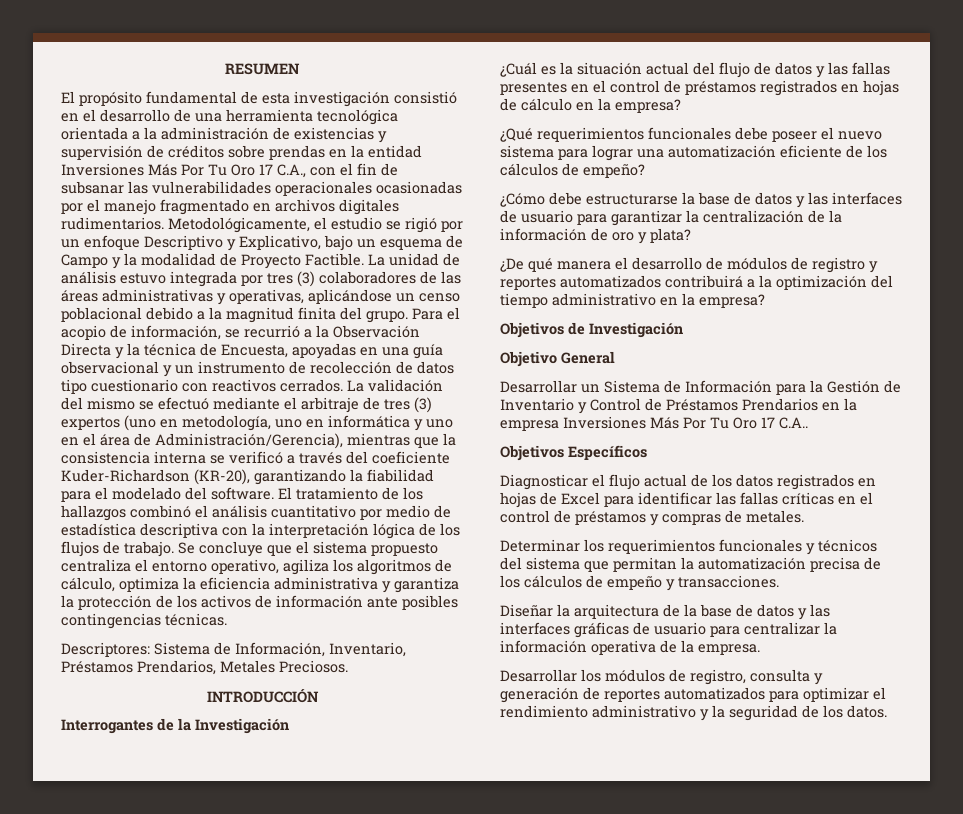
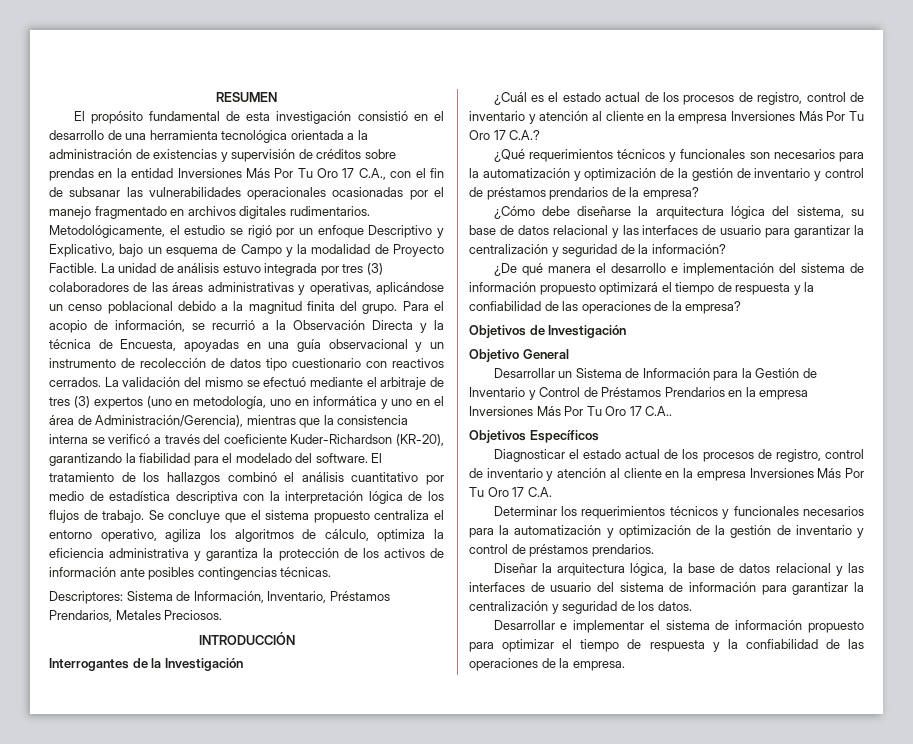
- ¿Cuál es la situación actual del flujo de datos y las fallas presentes en el control de préstamos registrados en hojas de cálculo en la empresa?
- ¿Qué requerimientos funcionales debe poseer el nuevo sistema para lograr una automatización eficiente de los cálculos de empeño?
- ¿Cómo debe estructurarse la base de datos y las interfaces de usuario para garantizar la centralización de la información de oro y plata?
+ ¿Cuál es el estado actual de los procesos de registro, control de inventario y atención al cliente en la empresa Inversiones Más Por Tu Oro 17 C.A.?
+ ¿Qué requerimientos técnicos y funcionales son necesarios para la automatización y optimización de la gestión de inventario y control de préstamos prendarios de la empresa?
+ ¿Cómo debe diseñarse la arquitectura lógica del sistema, su base de datos relacional y las interfaces de usuario para garantizar la centralización y seguridad de la información?
- ¿De qué manera el desarrollo de módulos de registro y reportes automatizados contribuirá a la optimización del tiempo administrativo en la empresa?
+ ¿De qué manera el desarrollo e implementación del sistema de información propuesto optimizará el tiempo de respuesta y la confiabilidad de las operaciones de la empresa?
- Diagnosticar el flujo actual de los datos registrados en hojas de Excel para identificar las fallas críticas en el control de préstamos y compras de metales.
- Determinar los requerimientos funcionales y técnicos del sistema que permitan la automatización precisa de los cálculos de empeño y transacciones.
+ Diagnosticar el estado actual de los procesos de registro, control de inventario y atención al cliente en la empresa Inversiones Más Por Tu Oro 17 C.A.
+ Determinar los requerimientos técnicos y funcionales necesarios para la automatización y optimización de la gestión de inventario y control de préstamos prendarios.
- Diseñar la arquitectura de la base de datos y las interfaces gráficas de usuario para centralizar la información operativa de la empresa.
- Desarrollar los módulos de registro, consulta y generación de reportes automatizados para optimizar el rendimiento administrativo y la seguridad de los datos.
+ Diseñar la arquitectura lógica, la base de datos relacional y las interfaces de usuario del sistema de información para garantizar la centralización y seguridad de los datos.
+ Desarrollar e implementar el sistema de información propuesto para optimizar el tiempo de respuesta y la confiabilidad de las operaciones de la empresa.

